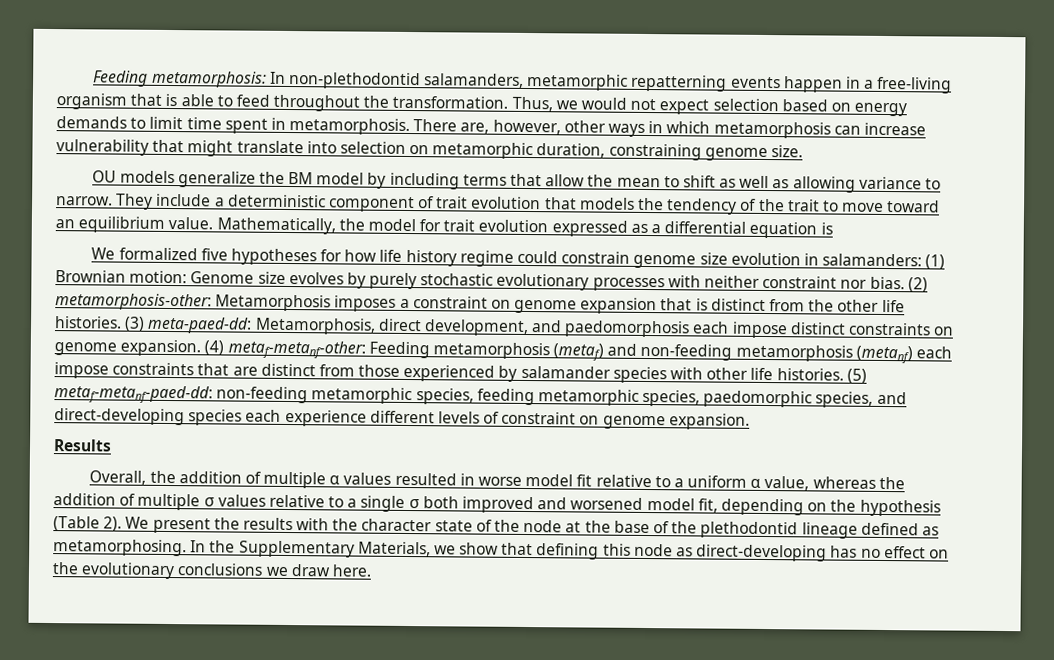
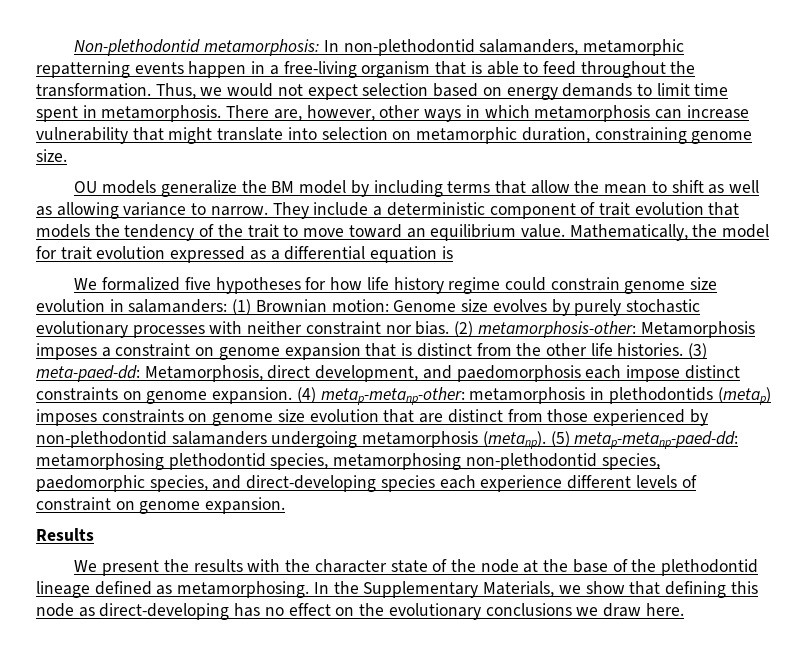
- Feeding metamorphosis: In non-plethodontid salamanders, metamorphic repatterning events happen in a free-living organism that is able to feed throughout the transformation.
+ Non-plethodontid metamorphosis: In non-plethodontid salamanders, metamorphic repatterning events happen in a free-living organism that is able to feed throughout the transformation.
- (4) metaf-metanf-other: Feeding metamorphosis (metaf) and non-feeding metamorphosis (metanf) each impose constraints that are distinct from those experienced by salamander species with other life histories. (5) metaf-metanf-paed-dd: non-feeding metamorphic species, feeding metamorphic species, paedomorphic species, and direct-developing species each experience different levels of constraint on genome expansion.
+ (4) metap-metanp-other: metamorphosis in plethodontids (metap) imposes constraints on genome size evolution that are distinct from those experienced by non-plethodontid salamanders undergoing metamorphosis (metanp). (5) metap-metanp-paed-dd: metamorphosing plethodontid species, metamorphosing non-plethodontid species, paedomorphic species, and direct-developing species each experience different levels of constraint on genome expansion.
- Overall, the addition of multiple α values resulted in worse model fit relative to a uniform α value, whereas the addition of multiple σ values relative to a single σ both improved and worsened model fit, depending on the hypothesis (Table 2).

